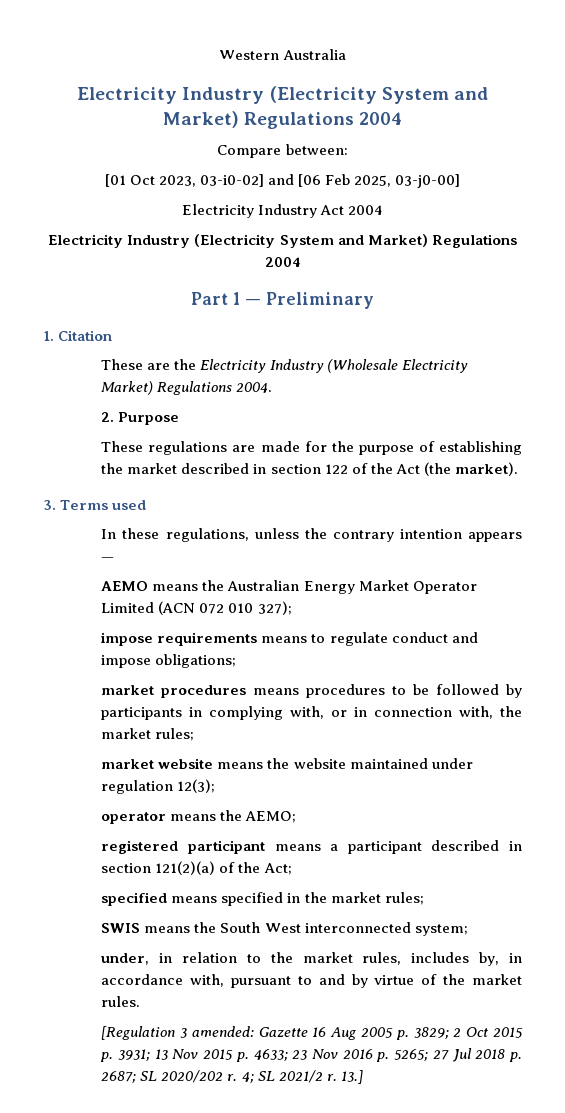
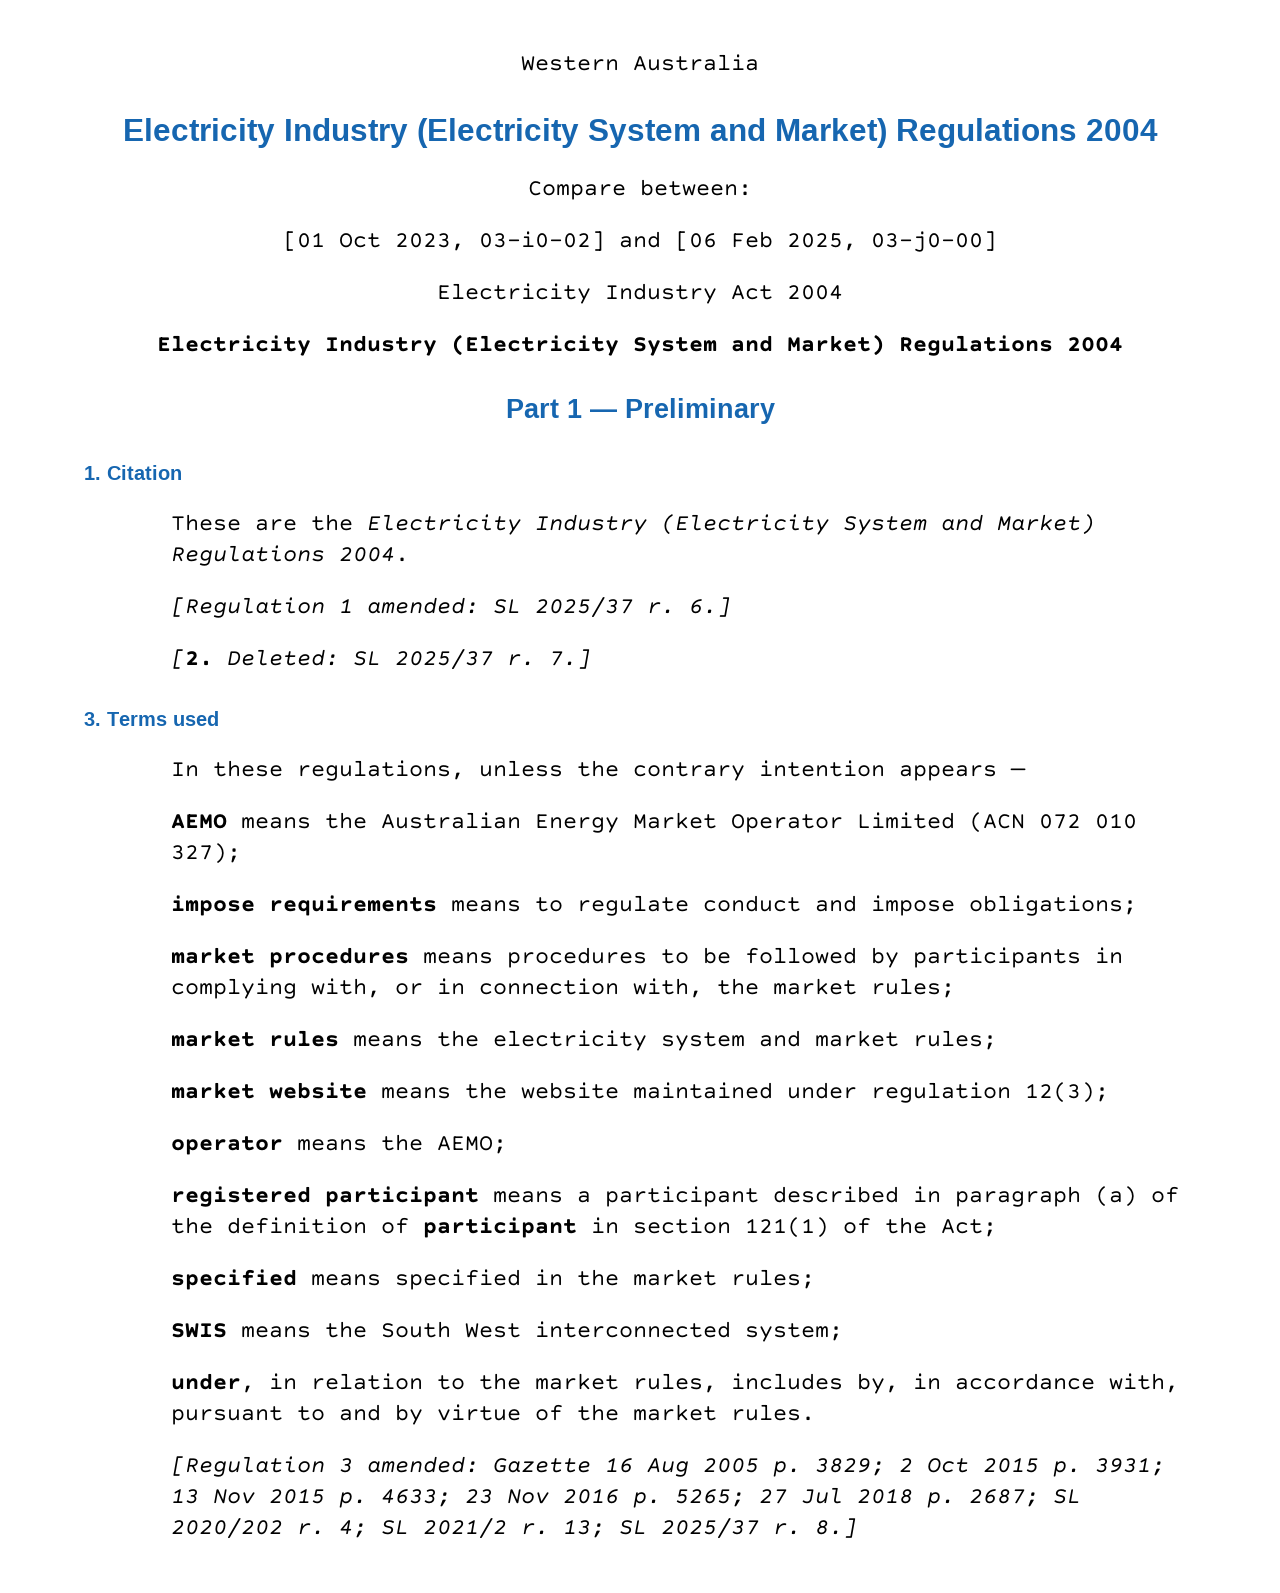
- These are the Electricity Industry (Wholesale Electricity Market) Regulations 2004.
+ These are the Electricity Industry (Electricity System and Market) Regulations 2004.
- 2. Purpose
- These regulations are made for the purpose of establishing the market described in section 122 of the Act (the market).
+ [Regulation 1 amended: SL 2025/37 r. 6.]
+ [2. Deleted: SL 2025/37 r. 7.]
+ market rules means the electricity system and market rules;
- registered participant means a participant described in section 121(2)(a) of the Act;
+ registered participant means a participant described in paragraph (a) of the definition of participant in section 121(1) of the Act;
- 13.]
+ 13; SL 2025/37 r. 8.]

